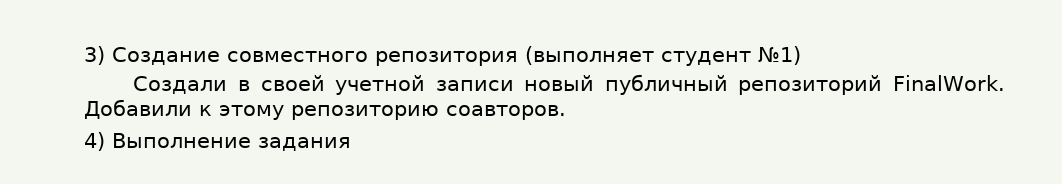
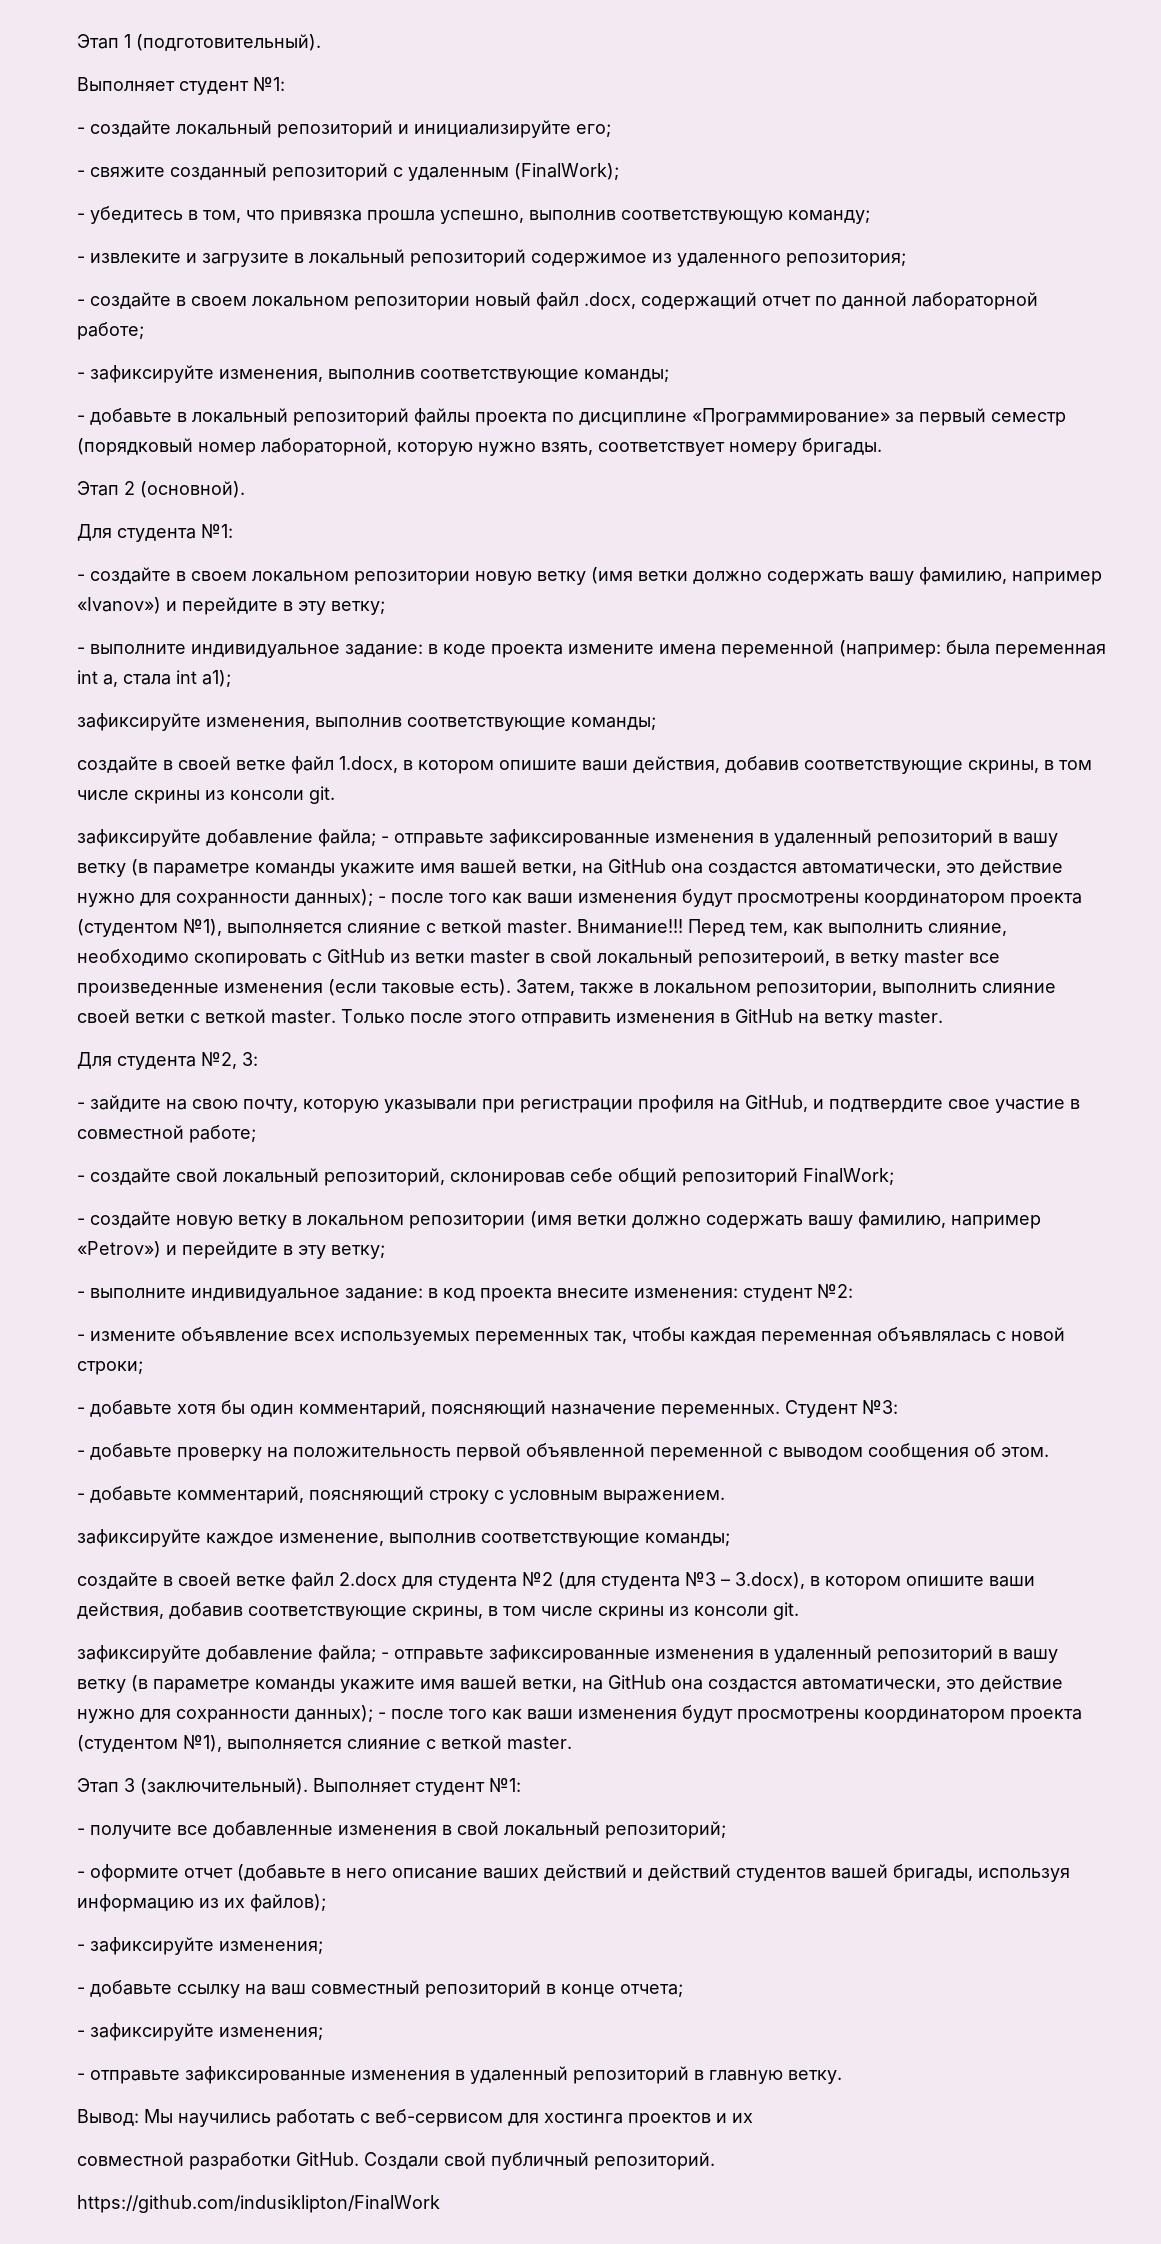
- 3) Создание совместного репозитория (выполняет студент №1)
- Создали в своей учетной записи новый публичный репозиторий FinalWork. Добавили к этому репозиторию соавторов.
- 4) Выполнение задания
+ Этап 1 (подготовительный).
+ Выполняет студент №1:
+ - создайте локальный репозиторий и инициализируйте его;
+ - свяжите созданный репозиторий с удаленным (FinalWork);
+ - убедитесь в том, что привязка прошла успешно, выполнив соответствующую команду;
+ - извлеките и загрузите в локальный репозиторий содержимое из удаленного репозитория;
+ - создайте в своем локальном репозитории новый файл .docx, содержащий отчет по данной лабораторной работе;
+ - зафиксируйте изменения, выполнив соответствующие команды;
+ - добавьте в локальный репозиторий файлы проекта по дисциплине «Программирование» за первый семестр (порядковый номер лабораторной, которую нужно взять, соответствует номеру бригады.
+ Этап 2 (основной).
+ Для студента №1:
+ - создайте в своем локальном репозитории новую ветку (имя ветки должно содержать вашу фамилию, например «Ivanov») и перейдите в эту ветку;
+ - выполните индивидуальное задание: в коде проекта измените имена переменной (например: была переменная int a, стала int a1);
+ зафиксируйте изменения, выполнив соответствующие команды;
+ создайте в своей ветке файл 1.docx, в котором опишите ваши действия, добавив соответствующие скрины, в том числе скрины из консоли git.
+ зафиксируйте добавление файла; - отправьте зафиксированные изменения в удаленный репозиторий в вашу ветку (в параметре команды укажите имя вашей ветки, на GitHub она создастся автоматически, это действие нужно для сохранности данных); - после того как ваши изменения будут просмотрены координатором проекта (студентом №1), выполняется слияние с веткой master. Внимание!!! Перед тем, как выполнить слияние, необходимо скопировать с GitHub из ветки master в свой локальный репозитероий, в ветку master все произведенные изменения (если таковые есть). Затем, также в локальном репозитории, выполнить слияние своей ветки с веткой master. Только после этого отправить изменения в GitHub на ветку master.
+ Для студента №2, 3:
+ - зайдите на свою почту, которую указывали при регистрации профиля на GitHub, и подтвердите свое участие в совместной работе;
+ - создайте свой локальный репозиторий, склонировав себе общий репозиторий FinalWork;
+ - создайте новую ветку в локальном репозитории (имя ветки должно содержать вашу фамилию, например «Petrov») и перейдите в эту ветку;
+ - выполните индивидуальное задание: в код проекта внесите изменения: студент №2:
+ - измените объявление всех используемых переменных так, чтобы каждая переменная объявлялась с новой строки;
+ - добавьте хотя бы один комментарий, поясняющий назначение переменных. Студент №3:
+ - добавьте проверку на положительность первой объявленной переменной с выводом сообщения об этом.
+ - добавьте комментарий, поясняющий строку с условным выражением.
+ зафиксируйте каждое изменение, выполнив соответствующие команды;
+ создайте в своей ветке файл 2.docx для студента №2 (для студента №3 – 3.docx), в котором опишите ваши действия, добавив соответствующие скрины, в том числе скрины из консоли git.
+ зафиксируйте добавление файла; - отправьте зафиксированные изменения в удаленный репозиторий в вашу ветку (в параметре команды укажите имя вашей ветки, на GitHub она создастся автоматически, это действие нужно для сохранности данных); - после того как ваши изменения будут просмотрены координатором проекта (студентом №1), выполняется слияние с веткой master.
+ Этап 3 (заключительный). Выполняет студент №1:
+ - получите все добавленные изменения в свой локальный репозиторий;
+ - оформите отчет (добавьте в него описание ваших действий и действий студентов вашей бригады, используя информацию из их файлов);
+ - зафиксируйте изменения;
+ - добавьте ссылку на ваш совместный репозиторий в конце отчета;
+ - зафиксируйте изменения;
+ - отправьте зафиксированные изменения в удаленный репозиторий в главную ветку.
+ Вывод: Мы научились работать с веб-сервисом для хостинга проектов и их
+ совместной разработки GitHub. Создали свой публичный репозиторий.
+ https://github.com/indusiklipton/FinalWork

